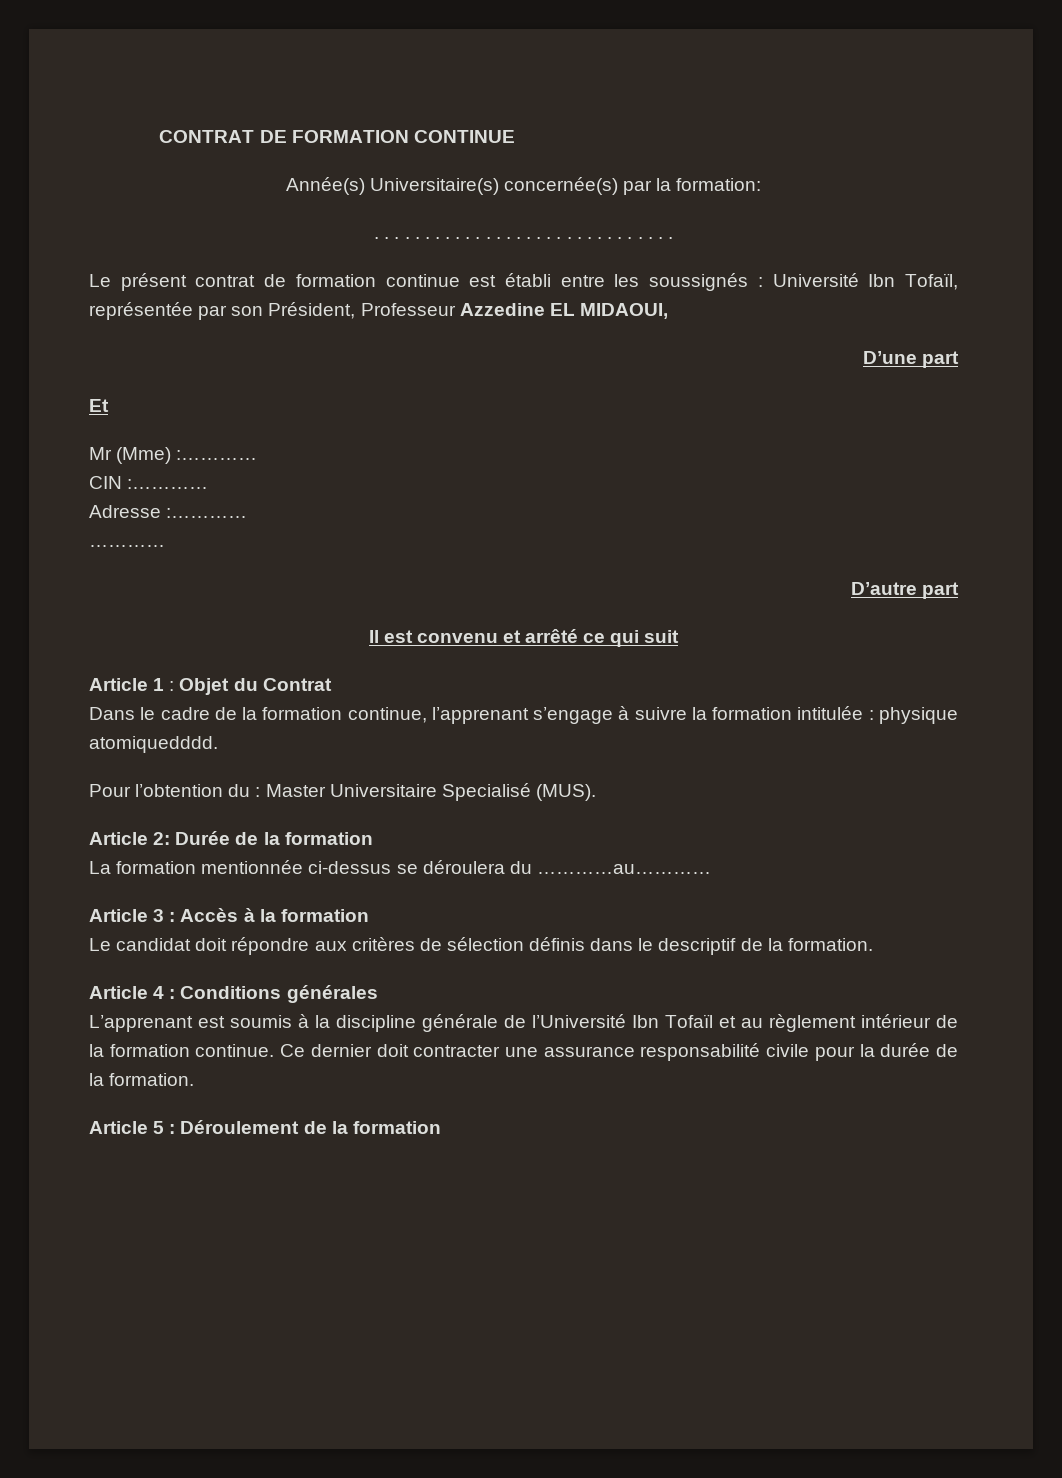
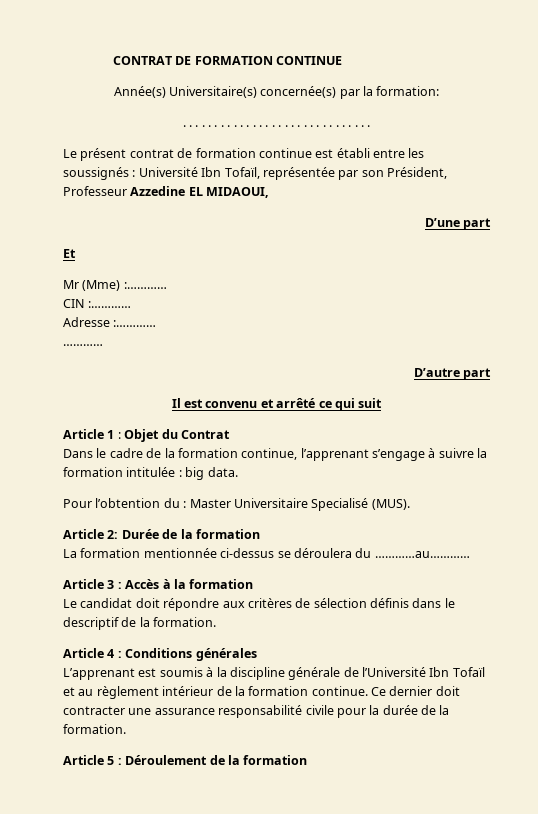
- Dans le cadre de la formation continue, l’apprenant s’engage à suivre la formation intitulée : physique atomiquedddd.
+ Dans le cadre de la formation continue, l’apprenant s’engage à suivre la formation intitulée : big data.

